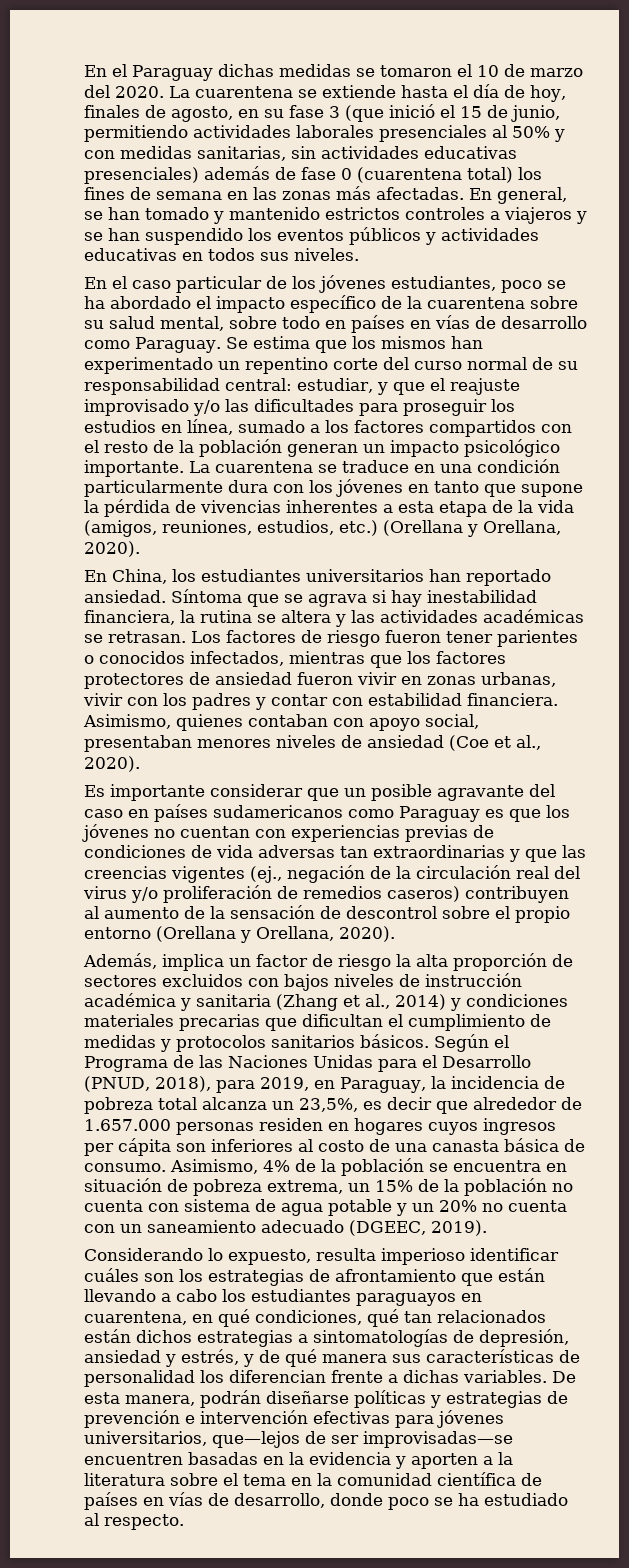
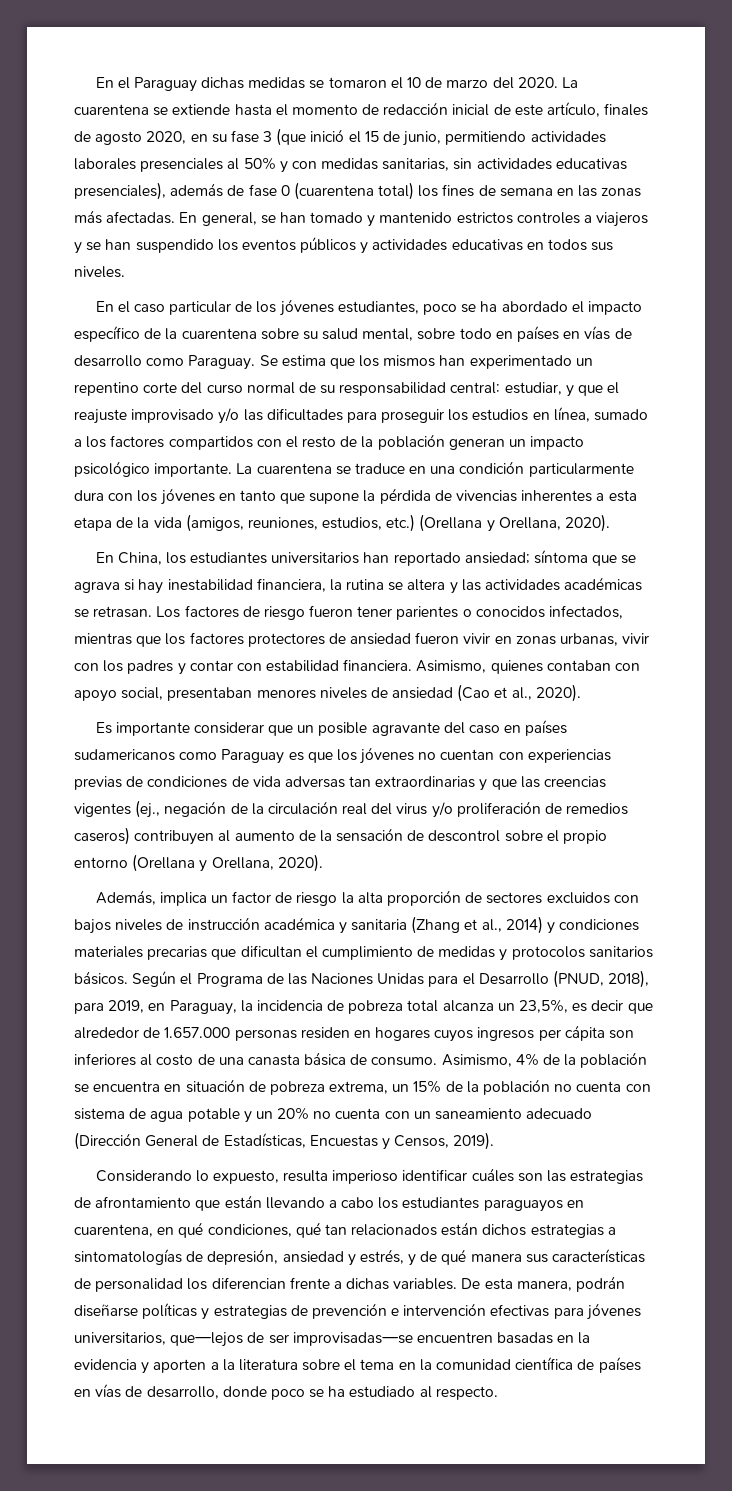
- La cuarentena se extiende hasta el día de hoy, finales de agosto, en su fase 3 (que inició el 15 de junio, permitiendo actividades laborales presenciales al 50% y con medidas sanitarias, sin actividades educativas presenciales) además de fase 0 (cuarentena total) los fines de semana en las zonas más afectadas.
+ La cuarentena se extiende hasta el momento de redacción inicial de este artículo, finales de agosto 2020, en su fase 3 (que inició el 15 de junio, permitiendo actividades laborales presenciales al 50% y con medidas sanitarias, sin actividades educativas presenciales), además de fase 0 (cuarentena total) los fines de semana en las zonas más afectadas.
- En China, los estudiantes universitarios han reportado ansiedad. Síntoma que se agrava si hay inestabilidad financiera, la rutina se altera y las actividades académicas se retrasan.
+ En China, los estudiantes universitarios han reportado ansiedad; síntoma que se agrava si hay inestabilidad financiera, la rutina se altera y las actividades académicas se retrasan.
- Asimismo, quienes contaban con apoyo social, presentaban menores niveles de ansiedad (Coe et al., 2020).
+ Asimismo, quienes contaban con apoyo social, presentaban menores niveles de ansiedad (Cao et al., 2020).
- Asimismo, 4% de la población se encuentra en situación de pobreza extrema, un 15% de la población no cuenta con sistema de agua potable y un 20% no cuenta con un saneamiento adecuado (DGEEC, 2019).
+ Asimismo, 4% de la población se encuentra en situación de pobreza extrema, un 15% de la población no cuenta con sistema de agua potable y un 20% no cuenta con un saneamiento adecuado (Dirección General de Estadísticas, Encuestas y Censos, 2019).
- Considerando lo expuesto, resulta imperioso identificar cuáles son los estrategias de afrontamiento que están llevando a cabo los estudiantes paraguayos en cuarentena, en qué condiciones, qué tan relacionados están dichos estrategias a sintomatologías de depresión, ansiedad y estrés, y de qué manera sus características de personalidad los diferencian frente a dichas variables.
+ Considerando lo expuesto, resulta imperioso identificar cuáles son las estrategias de afrontamiento que están llevando a cabo los estudiantes paraguayos en cuarentena, en qué condiciones, qué tan relacionados están dichos estrategias a sintomatologías de depresión, ansiedad y estrés, y de qué manera sus características de personalidad los diferencian frente a dichas variables.

